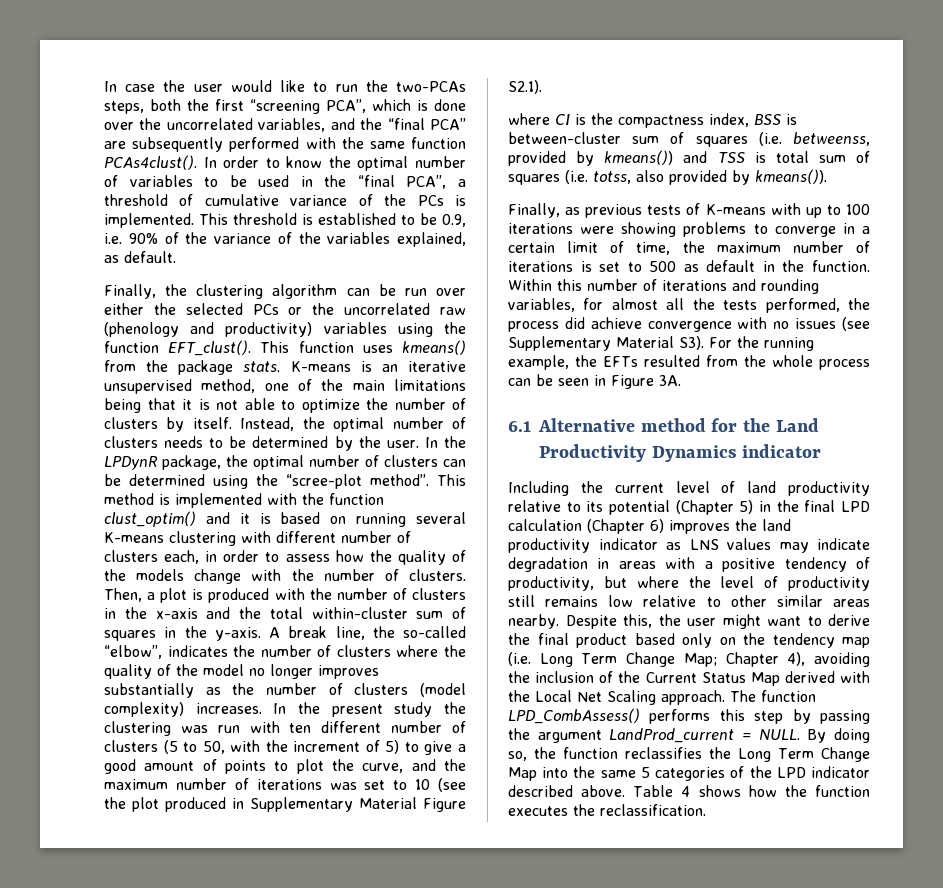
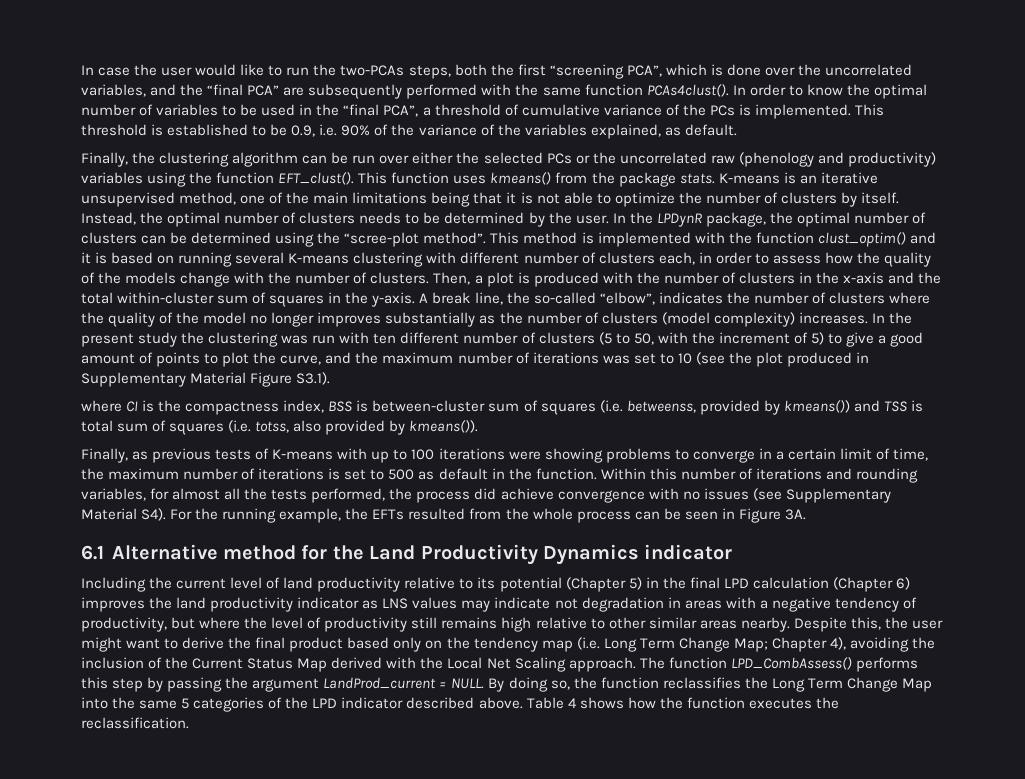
- In the present study the clustering was run with ten different number of clusters (5 to 50, with the increment of 5) to give a good amount of points to plot the curve, and the maximum number of iterations was set to 10 (see the plot produced in Supplementary Material Figure S2.1).
+ In the present study the clustering was run with ten different number of clusters (5 to 50, with the increment of 5) to give a good amount of points to plot the curve, and the maximum number of iterations was set to 10 (see the plot produced in Supplementary Material Figure S3.1).
- Within this number of iterations and rounding variables, for almost all the tests performed, the process did achieve convergence with no issues (see Supplementary Material S3). For the running example, the EFTs resulted from the whole process can be seen in Figure 3A.
+ Within this number of iterations and rounding variables, for almost all the tests performed, the process did achieve convergence with no issues (see Supplementary Material S4). For the running example, the EFTs resulted from the whole process can be seen in Figure 3A.
- Including the current level of land productivity relative to its potential (Chapter 5) in the final LPD calculation (Chapter 6) improves the land productivity indicator as LNS values may indicate degradation in areas with a positive tendency of productivity, but where the level of productivity still remains low relative to other similar areas nearby.
+ Including the current level of land productivity relative to its potential (Chapter 5) in the final LPD calculation (Chapter 6) improves the land productivity indicator as LNS values may indicate not degradation in areas with a negative tendency of productivity, but where the level of productivity still remains high relative to other similar areas nearby.

